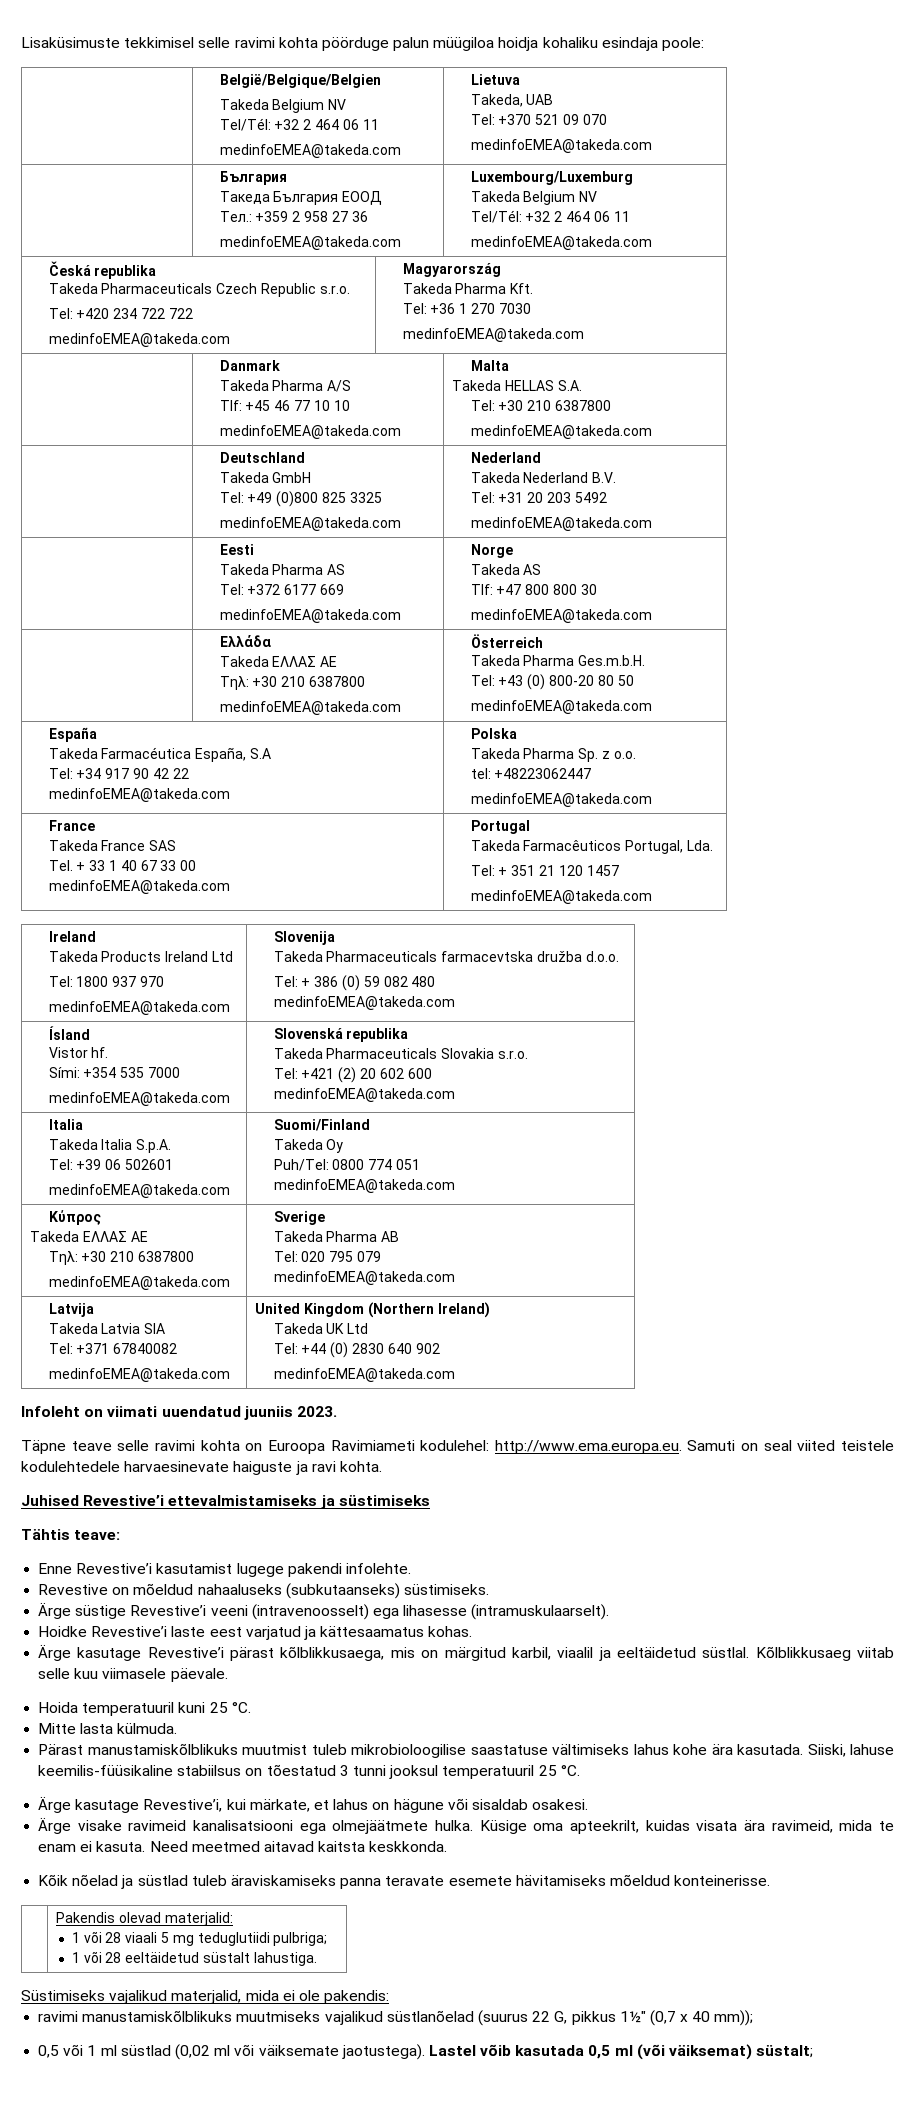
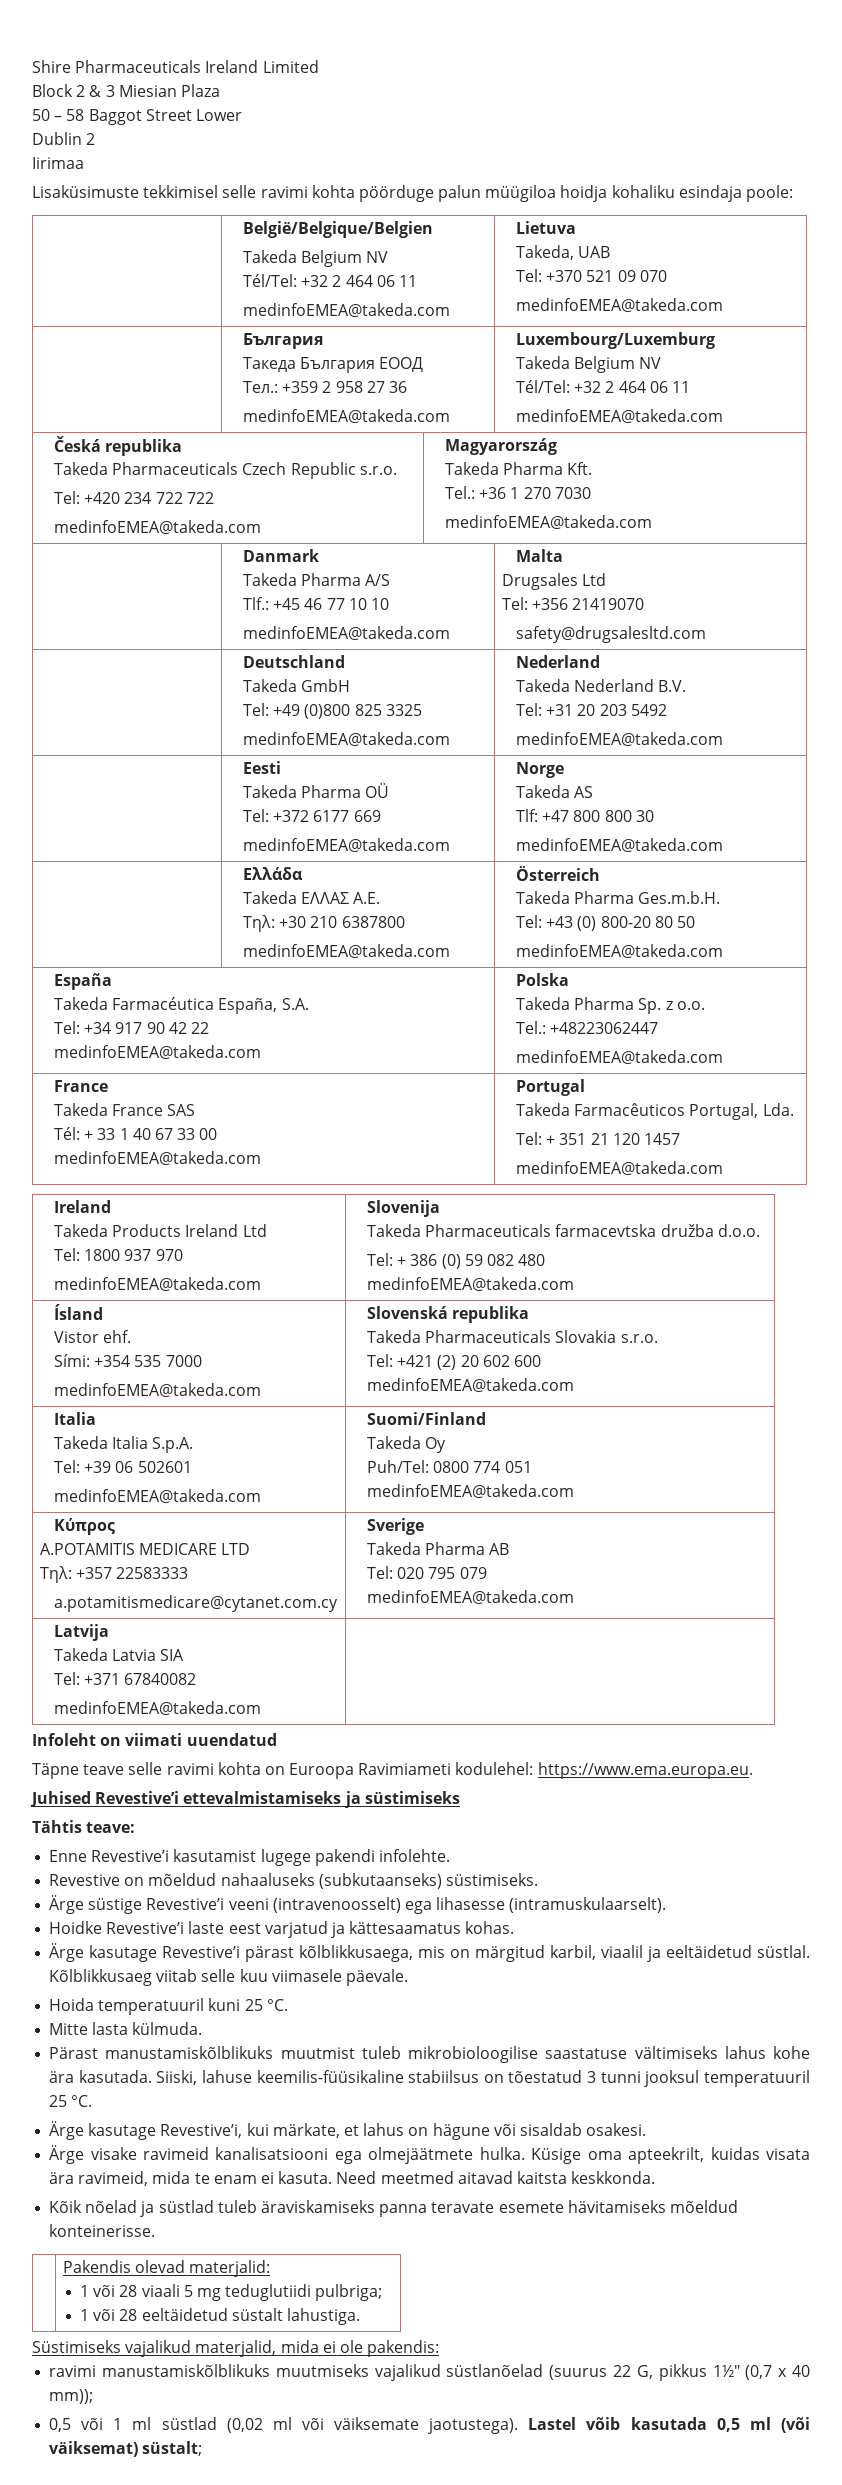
+ Shire Pharmaceuticals Ireland Limited
+ Block 2 & 3 Miesian Plaza
+ 50 – 58 Baggot Street Lower
+ Dublin 2
+ Iirimaa
  | België/Belgique/Belgien
  Takeda Belgium NV
- Tel/Tél: +32 2 464 06 11
+ Tél/Tel: +32 2 464 06 11
  | България
  Такеда България ЕООД
  Тел.: +359 2 958 27 36
  medinfoEMEA@takeda.com | Luxembourg/Luxemburg
  Takeda Belgium NV
- Tel/Tél: +32 2 464 06 11
+ Tél/Tel: +32 2 464 06 11
  Česká republika
  Takeda Pharmaceuticals Czech Republic s.r.o.
  Tel: +420 234 722 722
  medinfoEMEA@takeda.com | Magyarország
  Takeda Pharma Kft.
- Tel: +36 1 270 7030
+ Tel.: +36 1 270 7030
  | Danmark
  Takeda Pharma A/S
- Tlf: +45 46 77 10 10
+ Tlf.: +45 46 77 10 10
  medinfoEMEA@takeda.com | Malta
- Τakeda HELLAS S.A.
- Tel: +30 210 6387800
- medinfoEMEA@takeda.com
+ Drugsales Ltd
+ Tel: +356 21419070
+ safety@drugsalesltd.com
  | Eesti
- Takeda Pharma AS
+ Takeda Pharma OÜ
  | Ελλάδα
- Τakeda ΕΛΛΑΣ ΑΕ
+ Τakeda ΕΛΛΑΣ Α.Ε.
  España
- Takeda Farmacéutica España, S.A
+ Takeda Farmacéutica España, S.A.
  Tel: +34 917 90 42 22
  medinfoEMEA@takeda.com | Polska
  Takeda Pharma Sp. z o.o.
- tel: +48223062447
+ Tel.: +48223062447
  medinfoEMEA@takeda.com
  France
  Takeda France SAS
- Tel. + 33 1 40 67 33 00
+ Tél: + 33 1 40 67 33 00
  Ísland
- Vistor hf.
+ Vistor ehf.
  Κύπρος
- Τakeda ΕΛΛΑΣ ΑΕ
- Τηλ: +30 210 6387800
- medinfoEMEA@takeda.com | Sverige
+ A.POTAMITIS MEDICARE LTD
+ Τηλ: +357 22583333
+ a.potamitismedicare@cytanet.com.cy | Sverige
  Latvija
  Takeda Latvia SIA
  Tel: +371 67840082
- medinfoEMEA@takeda.com | United Kingdom (Northern Ireland)
- Takeda UK Ltd
- Tel: +44 (0) 2830 640 902
- medinfoEMEA@takeda.com
+ medinfoEMEA@takeda.com |
- Infoleht on viimati uuendatud juuniis 2023.
+ Infoleht on viimati uuendatud
- Täpne teave selle ravimi kohta on Euroopa Ravimiameti kodulehel: http://www.ema.europa.eu. Samuti on seal viited teistele kodulehtedele harvaesinevate haiguste ja ravi kohta.
+ Täpne teave selle ravimi kohta on Euroopa Ravimiameti kodulehel: https://www.ema.europa.eu.

